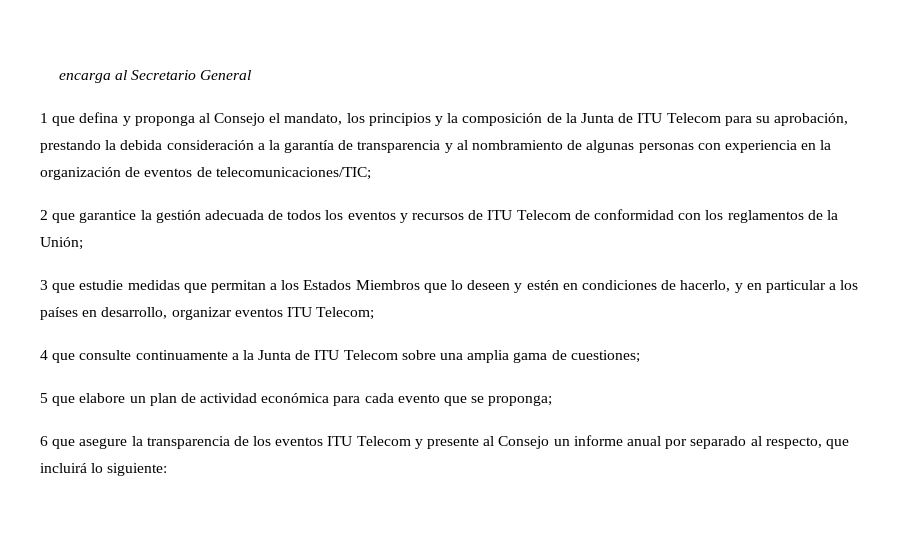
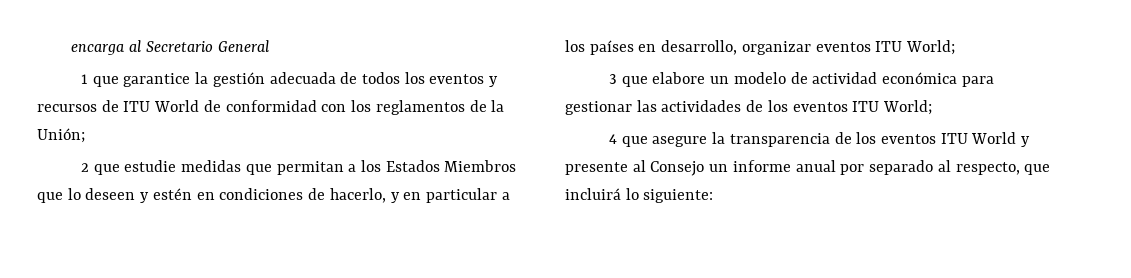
- 1 que defina y proponga al Consejo el mandato, los principios y la composición de la Junta de ITU Telecom para su aprobación, prestando la debida consideración a la garantía de transparencia y al nombramiento de algunas personas con experiencia en la organización de eventos de telecomunicaciones/TIC;
- 2 que garantice la gestión adecuada de todos los eventos y recursos de ITU Telecom de conformidad con los reglamentos de la Unión;
+ 1 que garantice la gestión adecuada de todos los eventos y recursos de ITU World de conformidad con los reglamentos de la Unión;
- 3 que estudie medidas que permitan a los Estados Miembros que lo deseen y estén en condiciones de hacerlo, y en particular a los países en desarrollo, organizar eventos ITU Telecom;
- 4 que consulte continuamente a la Junta de ITU Telecom sobre una amplia gama de cuestiones;
- 5 que elabore un plan de actividad económica para cada evento que se proponga;
- 6 que asegure la transparencia de los eventos ITU Telecom y presente al Consejo un informe anual por separado al respecto, que incluirá lo siguiente:
+ 2 que estudie medidas que permitan a los Estados Miembros que lo deseen y estén en condiciones de hacerlo, y en particular a los países en desarrollo, organizar eventos ITU World;
+ 3 que elabore un modelo de actividad económica para gestionar las actividades de los eventos ITU World;
+ 4 que asegure la transparencia de los eventos ITU World y presente al Consejo un informe anual por separado al respecto, que incluirá lo siguiente:

